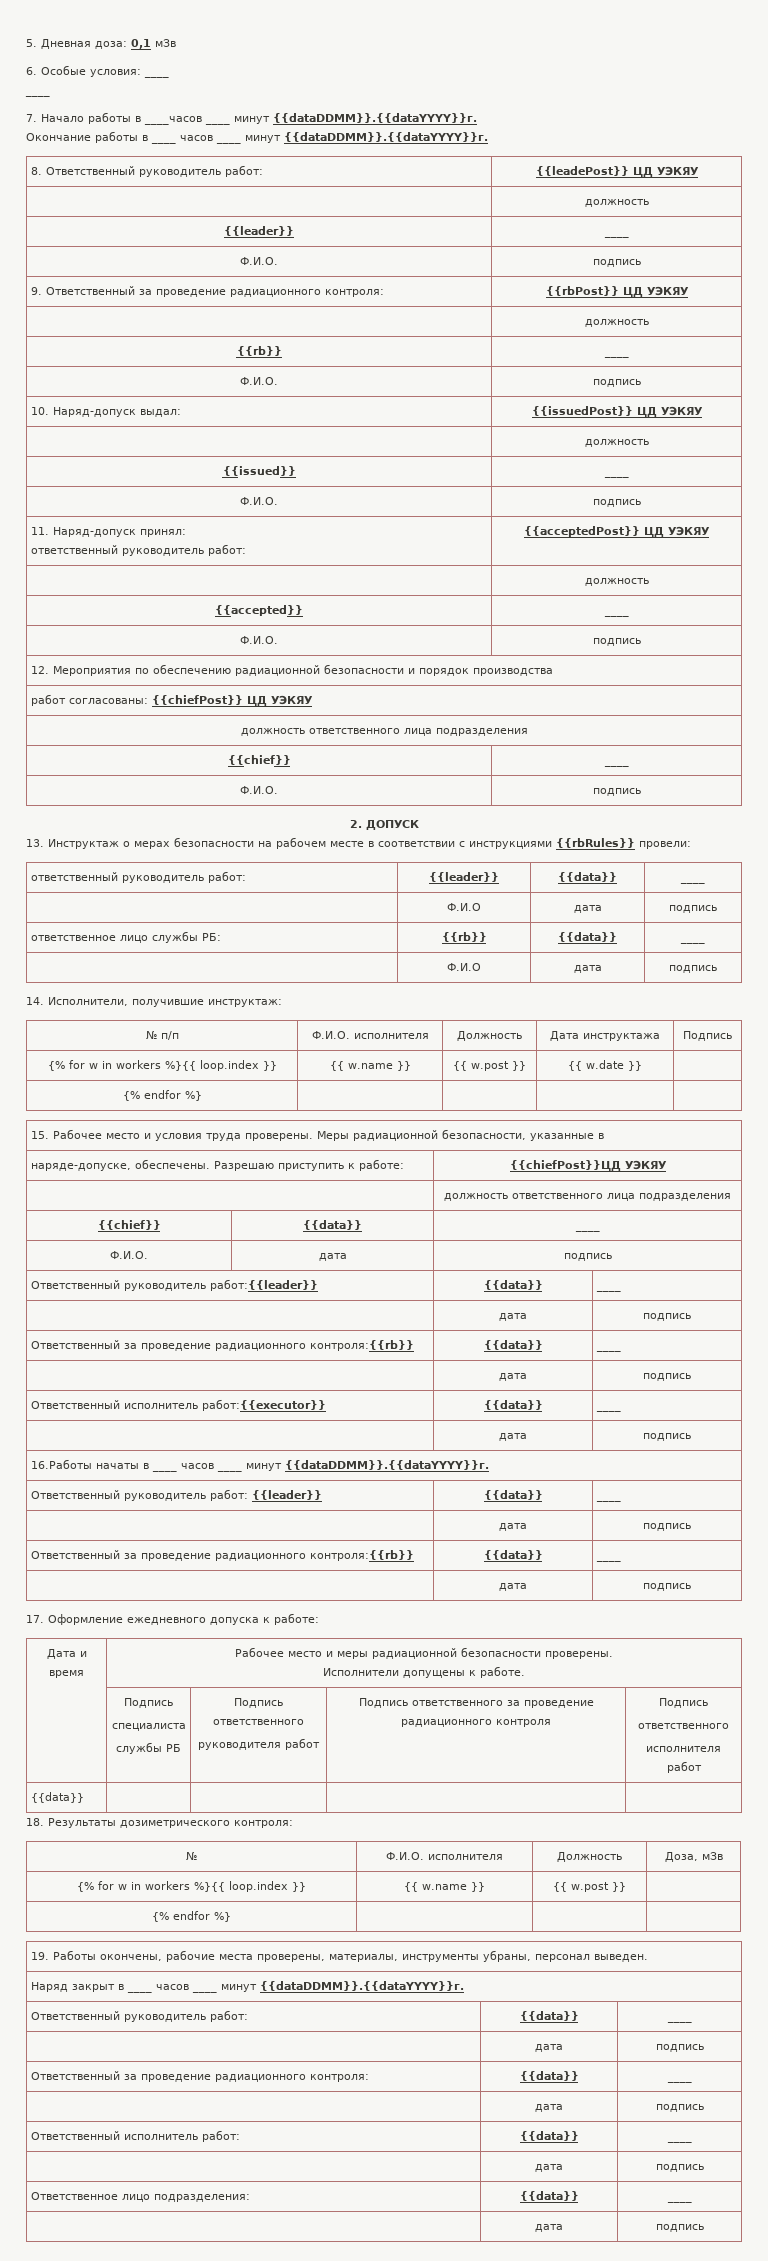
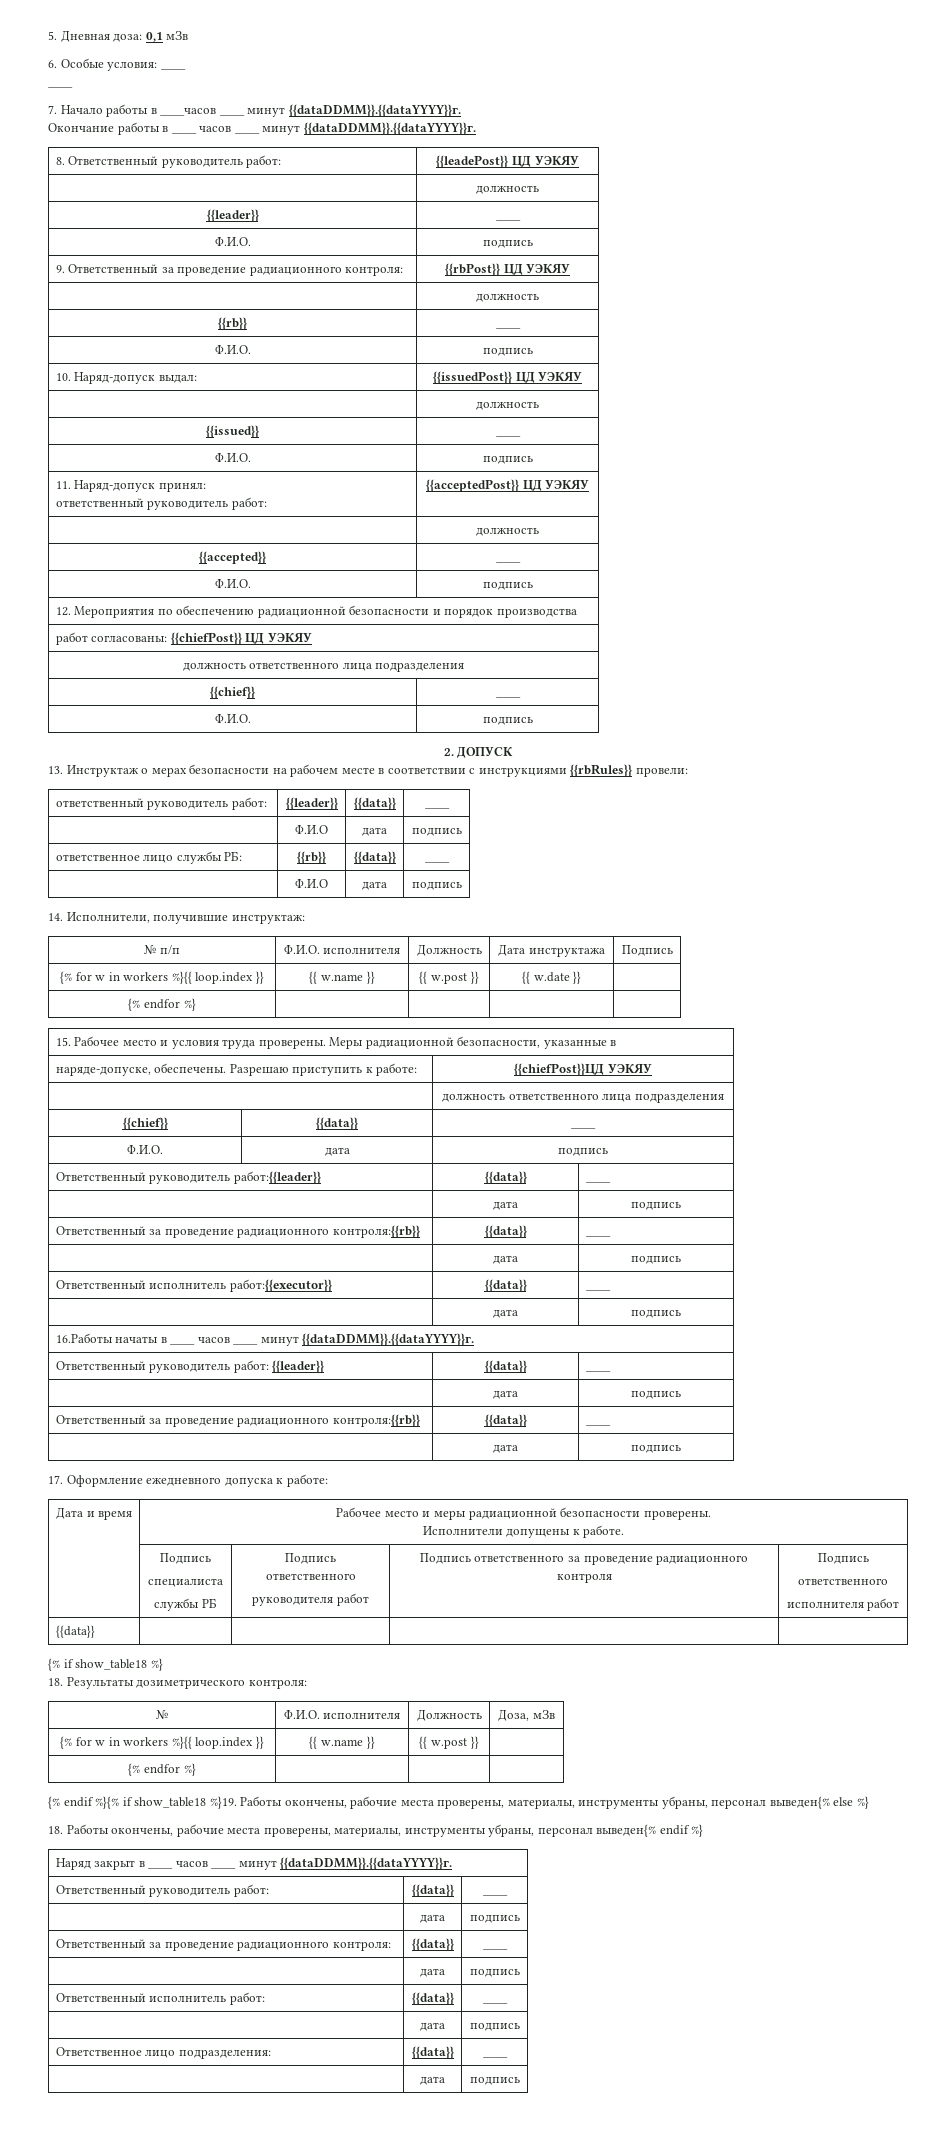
+ {% if show_table18 %}
- 19. Работы окончены, рабочие места проверены, материалы, инструменты убраны, персонал выведен.
+ {% endif %}{% if show_table18 %}19. Работы окончены, рабочие места проверены, материалы, инструменты убраны, персонал выведен{% else %}
+ 18. Работы окончены, рабочие места проверены, материалы, инструменты убраны, персонал выведен{% endif %}

